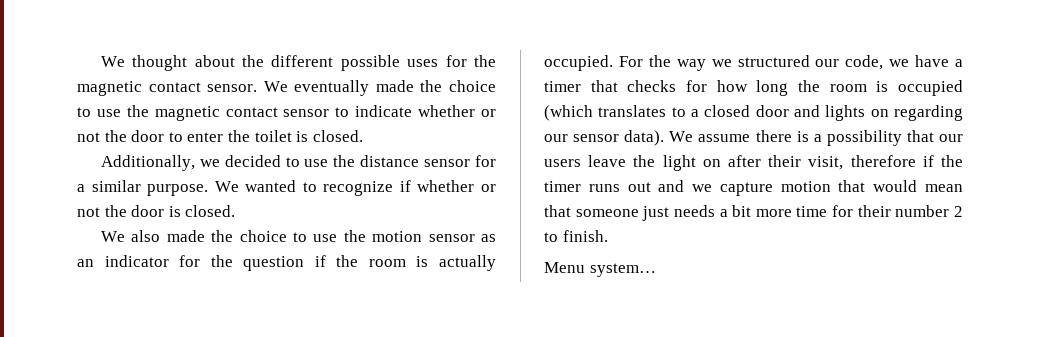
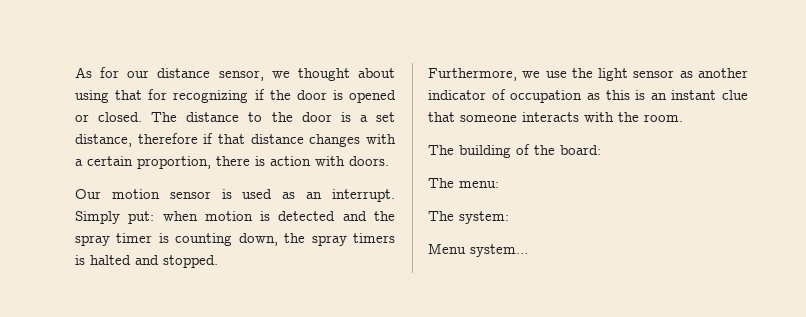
- We thought about the different possible uses for the magnetic contact sensor. We eventually made the choice to use the magnetic contact sensor to indicate whether or not the door to enter the toilet is closed.
- Additionally, we decided to use the distance sensor for a similar purpose. We wanted to recognize if whether or not the door is closed.
- We also made the choice to use the motion sensor as an indicator for the question if the room is actually occupied. For the way we structured our code, we have a timer that checks for how long the room is occupied (which translates to a closed door and lights on regarding our sensor data). We assume there is a possibility that our users leave the light on after their visit, therefore if the timer runs out and we capture motion that would mean that someone just needs a bit more time for their number 2 to finish.
+ As for our distance sensor, we thought about using that for recognizing if the door is opened or closed. The distance to the door is a set distance, therefore if that distance changes with a certain proportion, there is action with doors.
+ Our motion sensor is used as an interrupt. Simply put: when motion is detected and the spray timer is counting down, the spray timers is halted and stopped.
+ Furthermore, we use the light sensor as another indicator of occupation as this is an instant clue that someone interacts with the room.
+ The building of the board:
+ The menu:
+ The system:

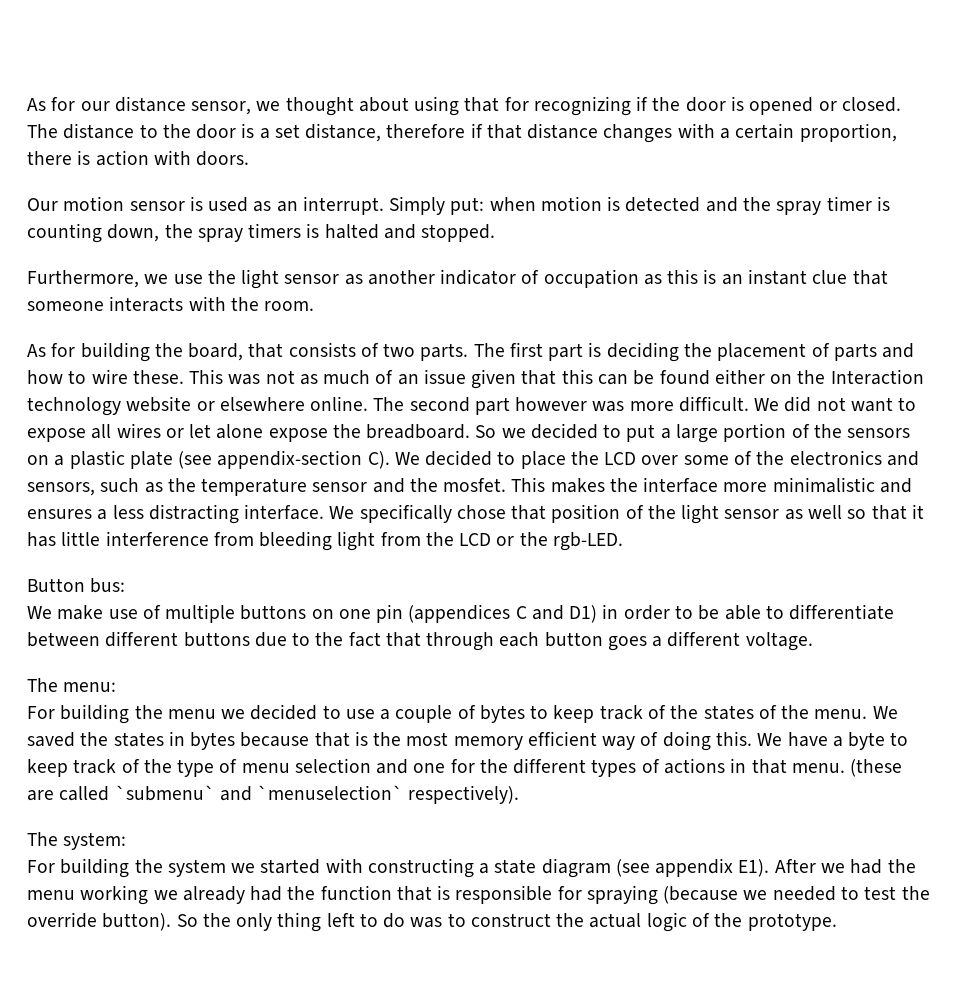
- The building of the board:
+ As for building the board, that consists of two parts. The first part is deciding the placement of parts and how to wire these. This was not as much of an issue given that this can be found either on the Interaction technology website or elsewhere online. The second part however was more difficult. We did not want to expose all wires or let alone expose the breadboard. So we decided to put a large portion of the sensors on a plastic plate (see appendix-section C). We decided to place the LCD over some of the electronics and sensors, such as the temperature sensor and the mosfet. This makes the interface more minimalistic and ensures a less distracting interface. We specifically chose that position of the light sensor as well so that it has little interference from bleeding light from the LCD or the rgb-LED.
+ Button bus:
+ We make use of multiple buttons on one pin (appendices C and D1) in order to be able to differentiate between different buttons due to the fact that through each button goes a different voltage.
  The menu:
+ For building the menu we decided to use a couple of bytes to keep track of the states of the menu. We saved the states in bytes because that is the most memory efficient way of doing this. We have a byte to keep track of the type of menu selection and one for the different types of actions in that menu. (these are called `submenu` and `menuselection` respectively).
  The system:
- Menu system…
+ For building the system we started with constructing a state diagram (see appendix E1). After we had the menu working we already had the function that is responsible for spraying (because we needed to test the override button). So the only thing left to do was to construct the actual logic of the prototype.

